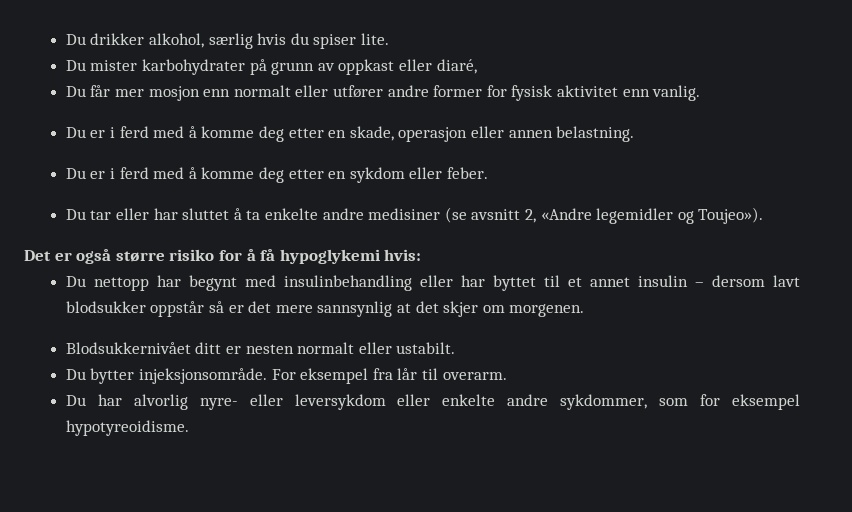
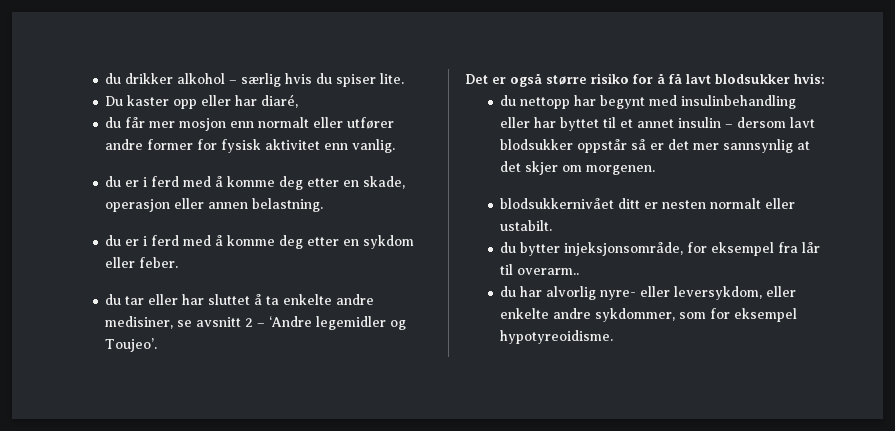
- Du drikker alkohol, særlig hvis du spiser lite.
+ du drikker alkohol – særlig hvis du spiser lite.
- Du mister karbohydrater på grunn av oppkast eller diaré,
+ Du kaster opp eller har diaré,
- Du får mer mosjon enn normalt eller utfører andre former for fysisk aktivitet enn vanlig.
+ du får mer mosjon enn normalt eller utfører andre former for fysisk aktivitet enn vanlig.
- Du er i ferd med å komme deg etter en skade, operasjon eller annen belastning.
+ du er i ferd med å komme deg etter en skade, operasjon eller annen belastning.
- Du er i ferd med å komme deg etter en sykdom eller feber.
+ du er i ferd med å komme deg etter en sykdom eller feber.
- Du tar eller har sluttet å ta enkelte andre medisiner (se avsnitt 2, «Andre legemidler og Toujeo»).
+ du tar eller har sluttet å ta enkelte andre medisiner, se avsnitt 2 – ‘Andre legemidler og Toujeo’.
- Det er også større risiko for å få hypoglykemi hvis:
+ Det er også større risiko for å få lavt blodsukker hvis:
- Du nettopp har begynt med insulinbehandling eller har byttet til et annet insulin – dersom lavt blodsukker oppstår så er det mere sannsynlig at det skjer om morgenen.
+ du nettopp har begynt med insulinbehandling eller har byttet til et annet insulin – dersom lavt blodsukker oppstår så er det mer sannsynlig at det skjer om morgenen.
- Blodsukkernivået ditt er nesten normalt eller ustabilt.
+ blodsukkernivået ditt er nesten normalt eller ustabilt.
- Du bytter injeksjonsområde. For eksempel fra lår til overarm.
- Du har alvorlig nyre- eller leversykdom eller enkelte andre sykdommer, som for eksempel hypotyreoidisme.
+ du bytter injeksjonsområde, for eksempel fra lår til overarm..
+ du har alvorlig nyre- eller leversykdom, eller enkelte andre sykdommer, som for eksempel hypotyreoidisme.

